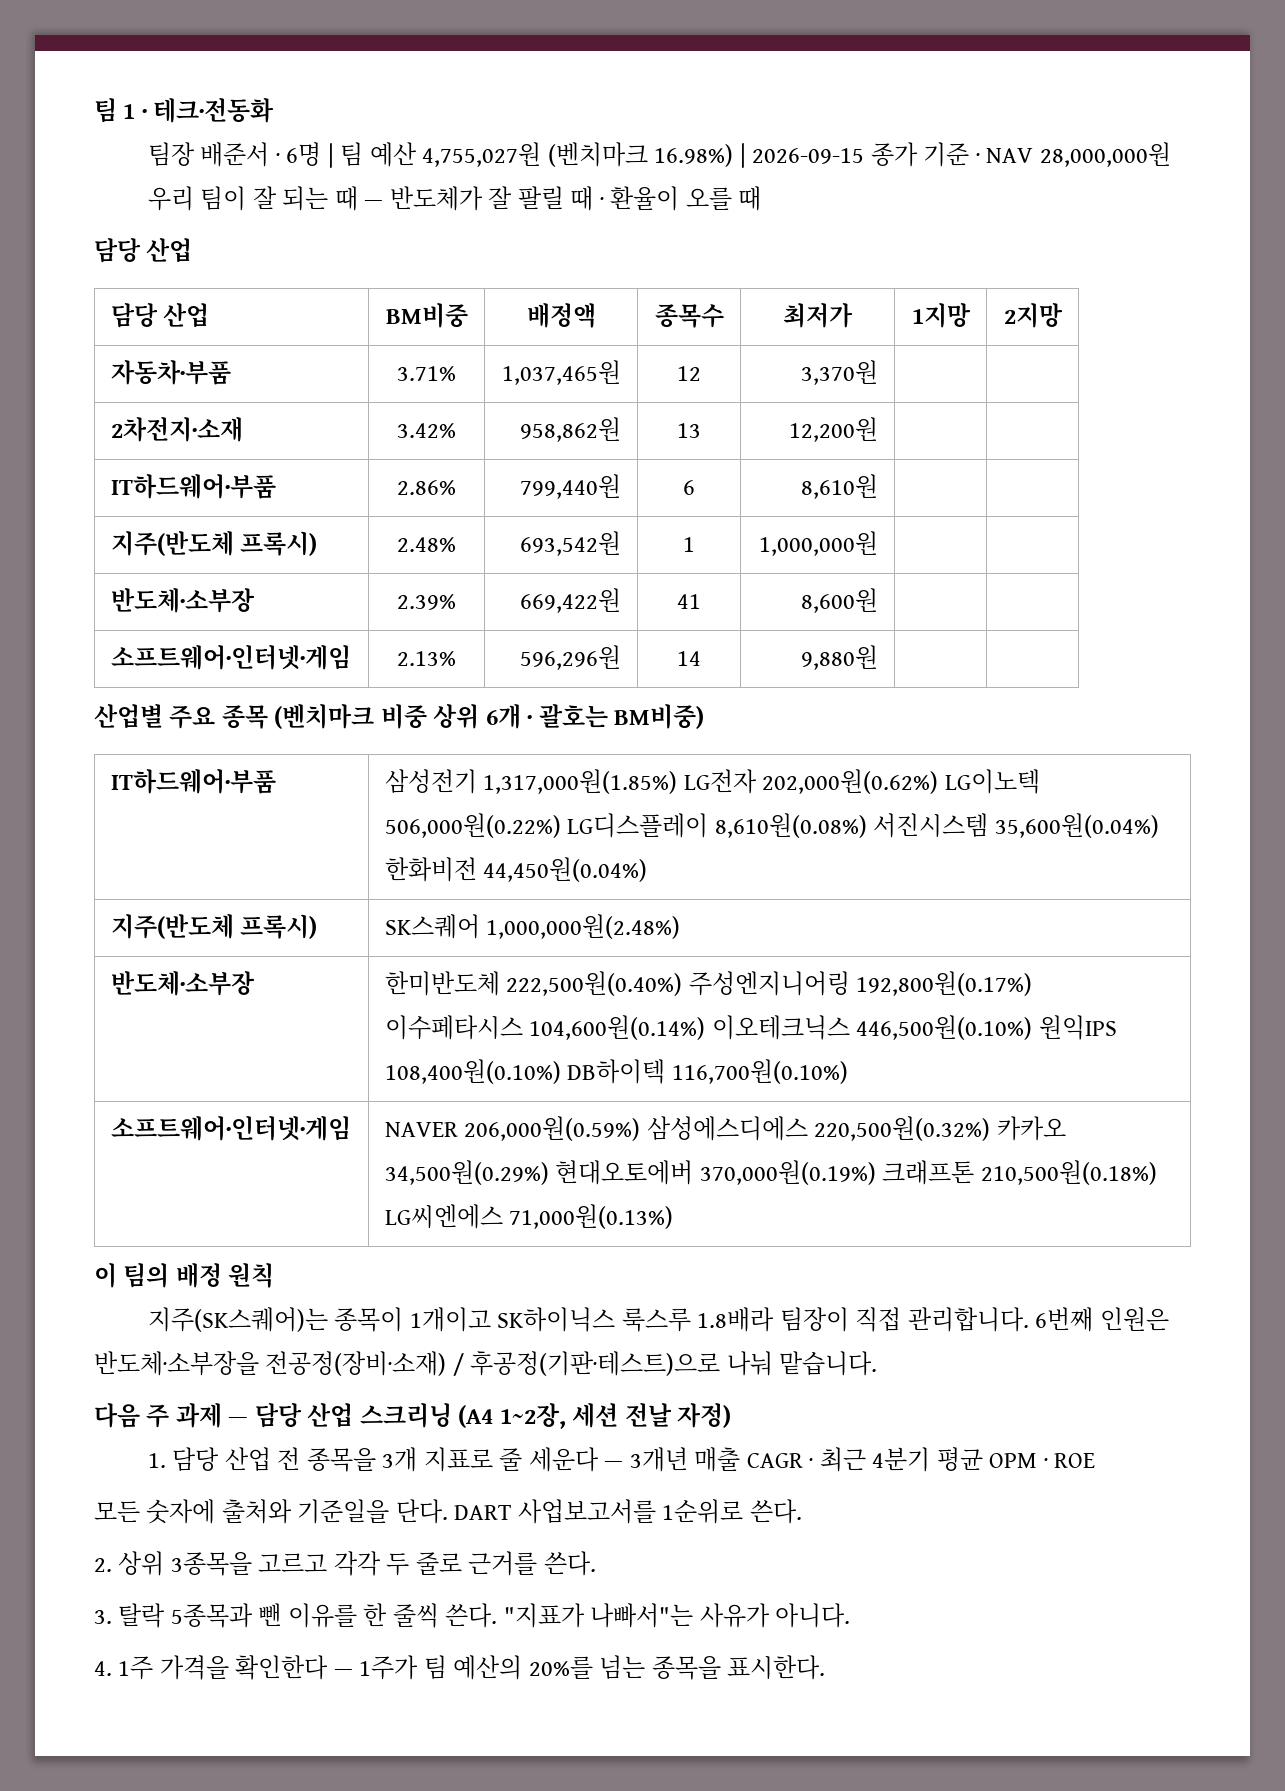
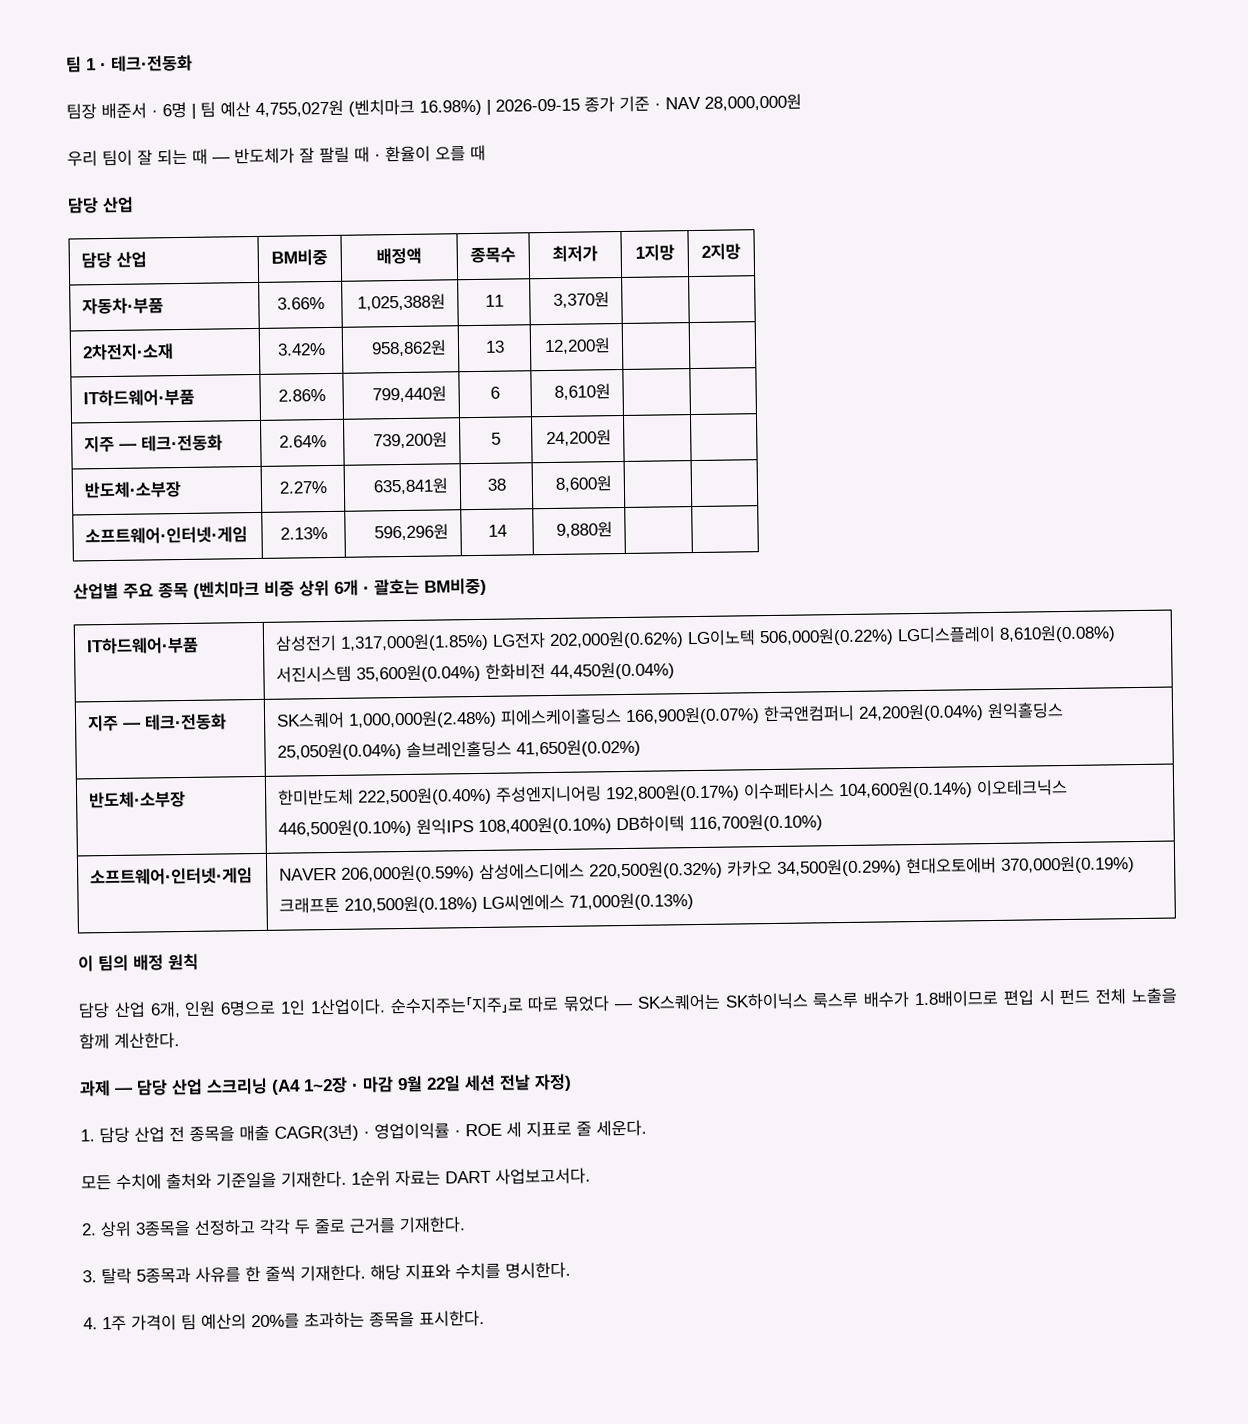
- 자동차·부품 | 3.71% | 1,037,465원 | 12 | 3,370원 | |
+ 자동차·부품 | 3.66% | 1,025,388원 | 11 | 3,370원 | |
- 지주(반도체 프록시) | 2.48% | 693,542원 | 1 | 1,000,000원 | |
- 반도체·소부장 | 2.39% | 669,422원 | 41 | 8,600원 | |
+ 지주 — 테크·전동화 | 2.64% | 739,200원 | 5 | 24,200원 | |
+ 반도체·소부장 | 2.27% | 635,841원 | 38 | 8,600원 | |
- 지주(반도체 프록시) | SK스퀘어 1,000,000원(2.48%)
+ 지주 — 테크·전동화 | SK스퀘어 1,000,000원(2.48%) 피에스케이홀딩스 166,900원(0.07%) 한국앤컴퍼니 24,200원(0.04%) 원익홀딩스 25,050원(0.04%) 솔브레인홀딩스 41,650원(0.02%)
- 지주(SK스퀘어)는 종목이 1개이고 SK하이닉스 룩스루 1.8배라 팀장이 직접 관리합니다. 6번째 인원은 반도체·소부장을 전공정(장비·소재) / 후공정(기판·테스트)으로 나눠 맡습니다.
- 다음 주 과제 — 담당 산업 스크리닝 (A4 1~2장, 세션 전날 자정)
+ 담당 산업 6개, 인원 6명으로 1인 1산업이다. 순수지주는「지주」로 따로 묶었다 — SK스퀘어는 SK하이닉스 룩스루 배수가 1.8배이므로 편입 시 펀드 전체 노출을 함께 계산한다.
+ 과제 — 담당 산업 스크리닝 (A4 1~2장 · 마감 9월 22일 세션 전날 자정)
- 1. 담당 산업 전 종목을 3개 지표로 줄 세운다 — 3개년 매출 CAGR · 최근 4분기 평균 OPM · ROE
+ 1. 담당 산업 전 종목을 매출 CAGR(3년) · 영업이익률 · ROE 세 지표로 줄 세운다.
- 모든 숫자에 출처와 기준일을 단다. DART 사업보고서를 1순위로 쓴다.
+ 모든 수치에 출처와 기준일을 기재한다. 1순위 자료는 DART 사업보고서다.
- 2. 상위 3종목을 고르고 각각 두 줄로 근거를 쓴다.
+ 2. 상위 3종목을 선정하고 각각 두 줄로 근거를 기재한다.
- 3. 탈락 5종목과 뺀 이유를 한 줄씩 쓴다. "지표가 나빠서"는 사유가 아니다.
- 4. 1주 가격을 확인한다 — 1주가 팀 예산의 20%를 넘는 종목을 표시한다.
+ 3. 탈락 5종목과 사유를 한 줄씩 기재한다. 해당 지표와 수치를 명시한다.
+ 4. 1주 가격이 팀 예산의 20%를 초과하는 종목을 표시한다.

